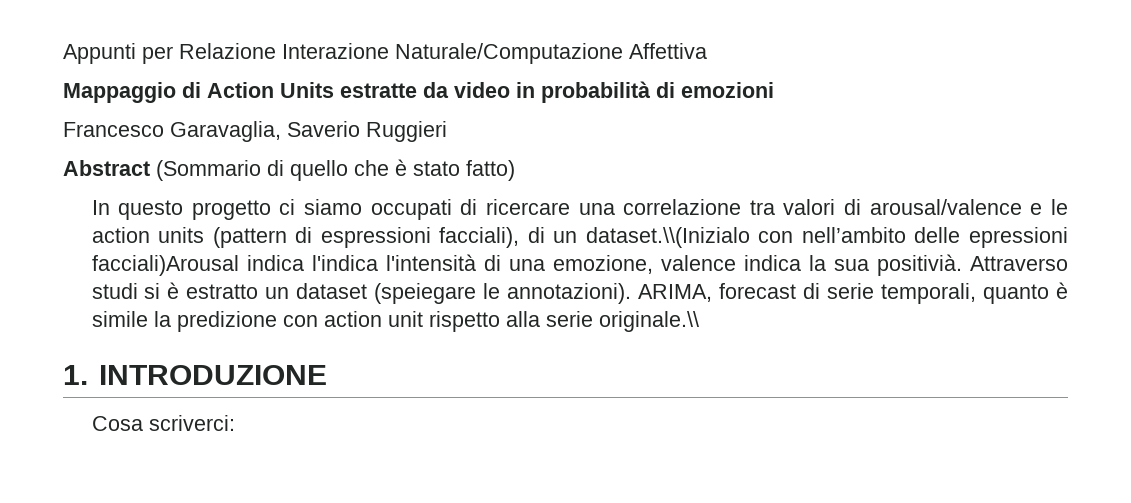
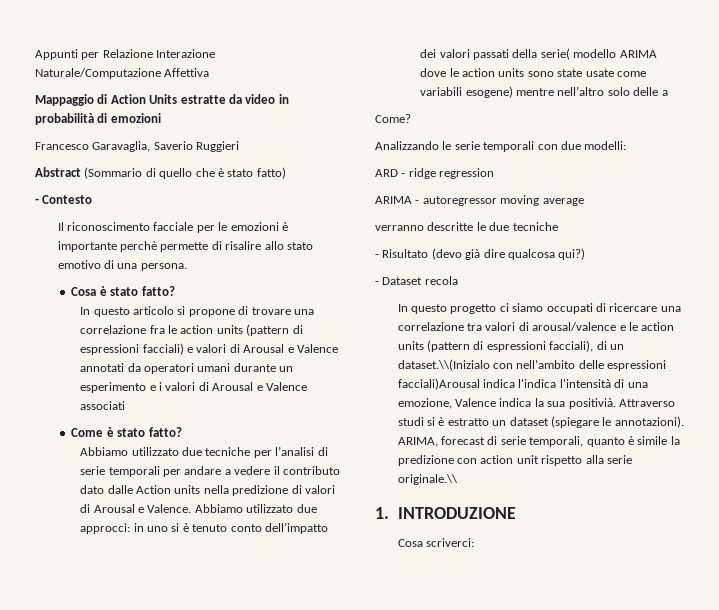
+ - Contesto
+ Il riconoscimento facciale per le emozioni è importante perchè permette di risalire allo stato emotivo di una persona.
+ Cosa è stato fatto?
+ In questo articolo si propone di trovare una correlazione fra le action units (pattern di espressioni facciali) e valori di Arousal e Valence annotati da operatori umani durante un esperimento e i valori di Arousal e Valence associati
+ Come è stato fatto?
+ Abbiamo utilizzato due tecniche per l’analisi di serie temporali per andare a vedere il contributo dato dalle Action units nella predizione di valori di Arousal e Valence. Abbiamo utilizzato due approcci: in uno si è tenuto conto dell’impatto dei valori passati della serie( modello ARIMA dove le action units sono state usate come variabili esogene) mentre nell’altro solo delle a
+ Come?
+ Analizzando le serie temporali con due modelli:
+ ARD - ridge regression
+ ARIMA - autoregressor moving average
+ verranno descritte le due tecniche
+ - Risultato (devo già dire qualcosa qui?)
+ - Dataset recola
- In questo progetto ci siamo occupati di ricercare una correlazione tra valori di arousal/valence e le action units (pattern di espressioni facciali), di un dataset.\\(Inizialo con nell’ambito delle epressioni facciali)Arousal indica l'indica l'intensità di una emozione, valence indica la sua positivià.
+ In questo progetto ci siamo occupati di ricercare una correlazione tra valori di arousal/valence e le action units (pattern di espressioni facciali), di un dataset.\\(Inizialo con nell’ambito delle espressioni facciali)Arousal indica l'indica l'intensità di una emozione, Valence indica la sua positivià.
- Attraverso studi si è estratto un dataset (speiegare le annotazioni).
+ Attraverso studi si è estratto un dataset (spiegare le annotazioni).

